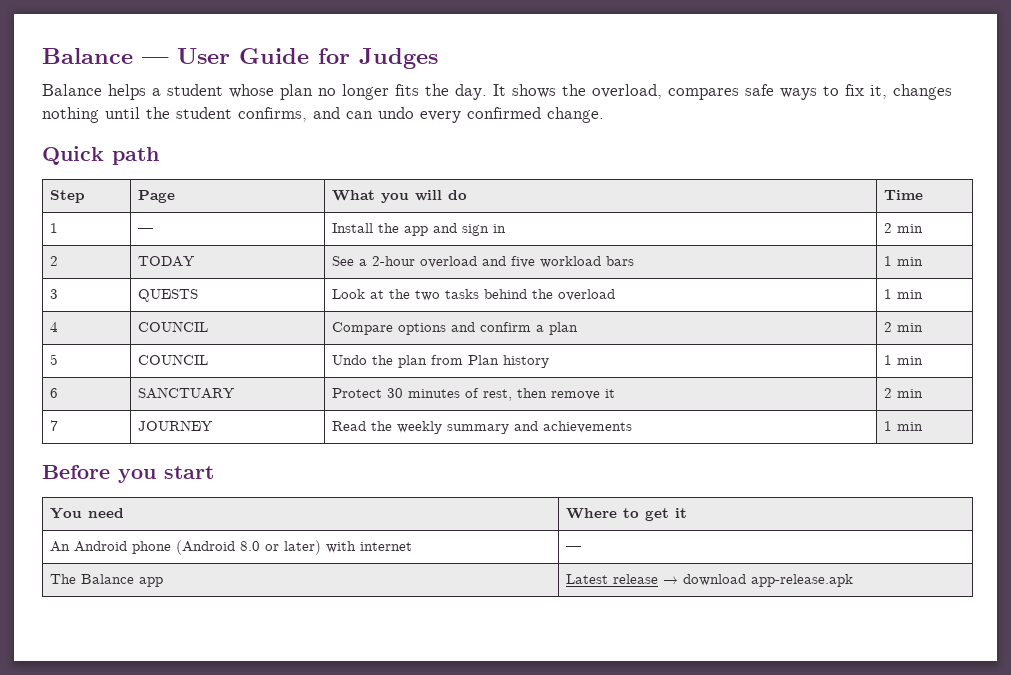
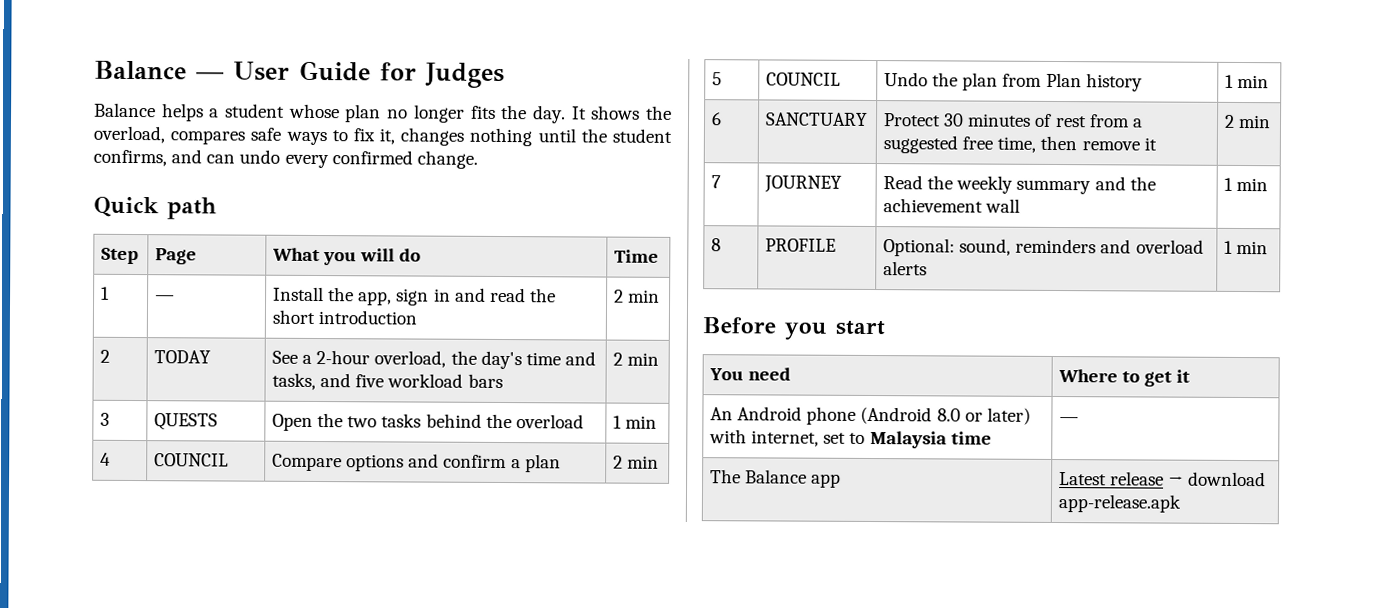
- 1 | — | Install the app and sign in | 2 min
+ 1 | — | Install the app, sign in and read the short introduction | 2 min
- 2 | TODAY | See a 2-hour overload and five workload bars | 1 min
+ 2 | TODAY | See a 2-hour overload, the day's time and tasks, and five workload bars | 2 min
- 3 | QUESTS | Look at the two tasks behind the overload | 1 min
+ 3 | QUESTS | Open the two tasks behind the overload | 1 min
- 6 | SANCTUARY | Protect 30 minutes of rest, then remove it | 2 min
+ 6 | SANCTUARY | Protect 30 minutes of rest from a suggested free time, then remove it | 2 min
- 7 | JOURNEY | Read the weekly summary and achievements | 1 min
+ 7 | JOURNEY | Read the weekly summary and the achievement wall | 1 min
+ 8 | PROFILE | Optional: sound, reminders and overload alerts | 1 min
- An Android phone (Android 8.0 or later) with internet | —
+ An Android phone (Android 8.0 or later) with internet, set to Malaysia time | —

